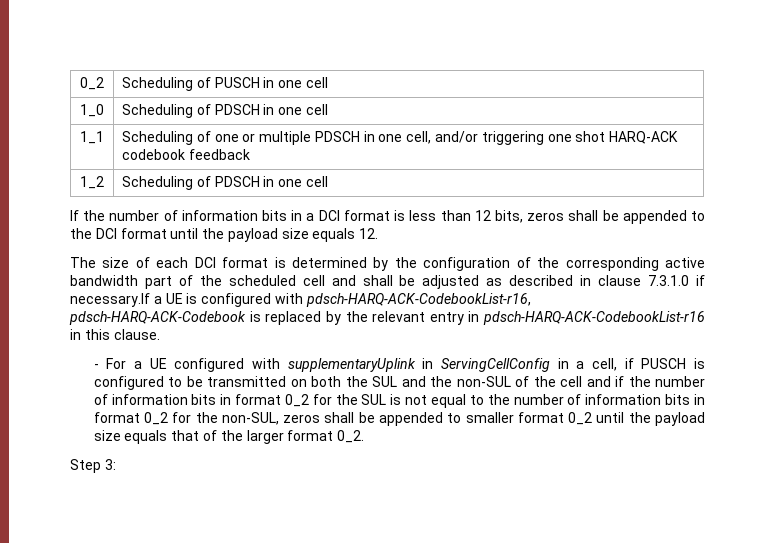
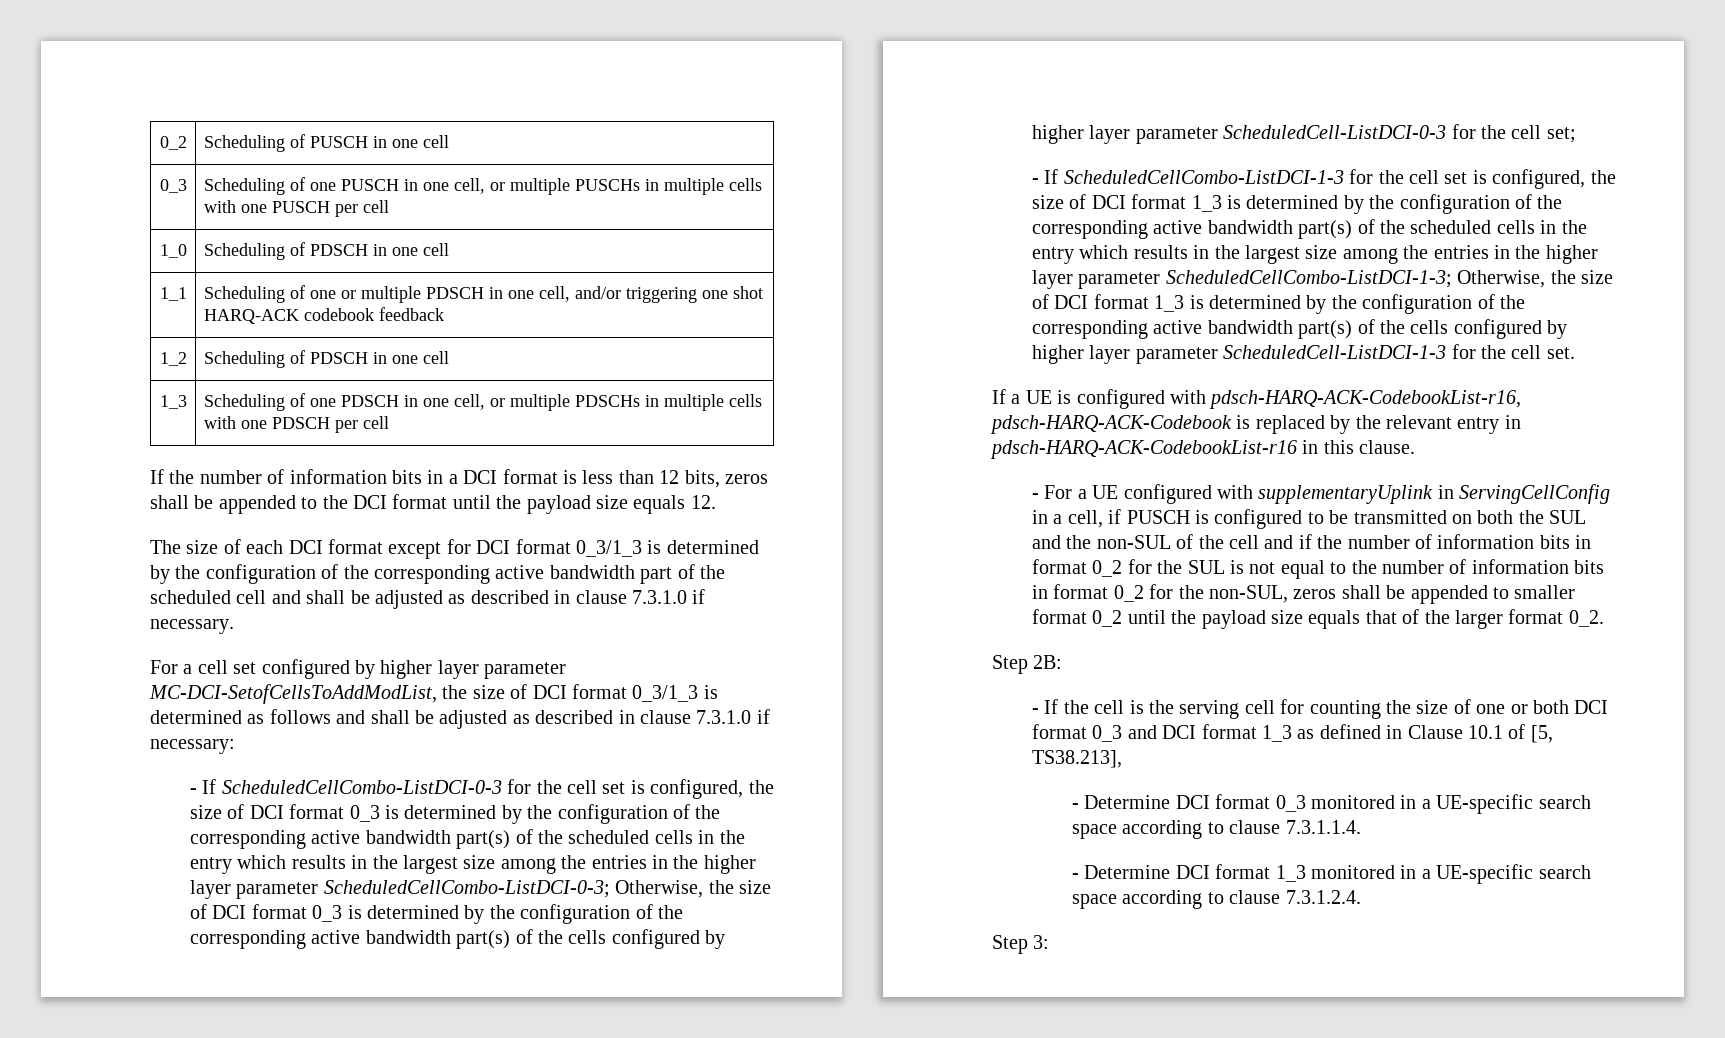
+ 0_3 | Scheduling of one PUSCH in one cell, or multiple PUSCHs in multiple cells with one PUSCH per cell
+ 1_3 | Scheduling of one PDSCH in one cell, or multiple PDSCHs in multiple cells with one PDSCH per cell
- The size of each DCI format is determined by the configuration of the corresponding active bandwidth part of the scheduled cell and shall be adjusted as described in clause 7.3.1.0 if necessary.If a UE is configured with pdsch-HARQ-ACK-CodebookList-r16, pdsch-HARQ-ACK-Codebook is replaced by the relevant entry in pdsch-HARQ-ACK-CodebookList-r16 in this clause.
+ The size of each DCI format except for DCI format 0_3/1_3 is determined by the configuration of the corresponding active bandwidth part of the scheduled cell and shall be adjusted as described in clause 7.3.1.0 if necessary.
+ For a cell set configured by higher layer parameter MC-DCI-SetofCellsToAddModList, the size of DCI format 0_3/1_3 is determined as follows and shall be adjusted as described in clause 7.3.1.0 if necessary:
+ - If ScheduledCellCombo-ListDCI-0-3 for the cell set is configured, the size of DCI format 0_3 is determined by the configuration of the corresponding active bandwidth part(s) of the scheduled cells in the entry which results in the largest size among the entries in the higher layer parameter ScheduledCellCombo-ListDCI-0-3; Otherwise, the size of DCI format 0_3 is determined by the configuration of the corresponding active bandwidth part(s) of the cells configured by higher layer parameter ScheduledCell-ListDCI-0-3 for the cell set;
+ - If ScheduledCellCombo-ListDCI-1-3 for the cell set is configured, the size of DCI format 1_3 is determined by the configuration of the corresponding active bandwidth part(s) of the scheduled cells in the entry which results in the largest size among the entries in the higher layer parameter ScheduledCellCombo-ListDCI-1-3; Otherwise, the size of DCI format 1_3 is determined by the configuration of the corresponding active bandwidth part(s) of the cells configured by higher layer parameter ScheduledCell-ListDCI-1-3 for the cell set.
+ If a UE is configured with pdsch-HARQ-ACK-CodebookList-r16, pdsch-HARQ-ACK-Codebook is replaced by the relevant entry in pdsch-HARQ-ACK-CodebookList-r16 in this clause.
+ Step 2B:
+ - If the cell is the serving cell for counting the size of one or both DCI format 0_3 and DCI format 1_3 as defined in Clause 10.1 of [5, TS38.213],
+ - Determine DCI format 0_3 monitored in a UE-specific search space according to clause 7.3.1.1.4.
+ - Determine DCI format 1_3 monitored in a UE-specific search space according to clause 7.3.1.2.4.

